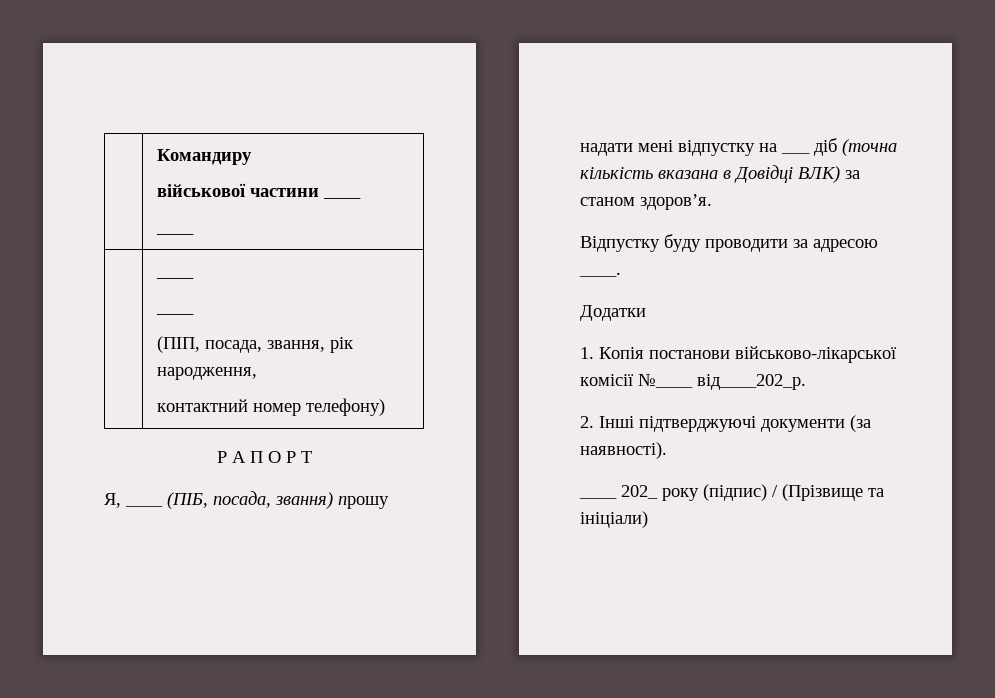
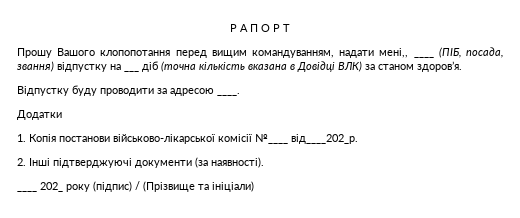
- | Командиру
- військової частини ____
- ____
- | ____
- ____
- (ПІП, посада, звання, рік народження,
- контактний номер телефону)
- Я, ____ (ПІБ, посада, звання) прошу надати мені відпустку на ___ діб (точна кількість вказана в Довідці ВЛК) за станом здоров’я.
+ Прошу Вашого клопопотання перед вищим командуванням, надати мені,, ____ (ПІБ, посада, звання) відпустку на ___ діб (точна кількість вказана в Довідці ВЛК) за станом здоров’я.

